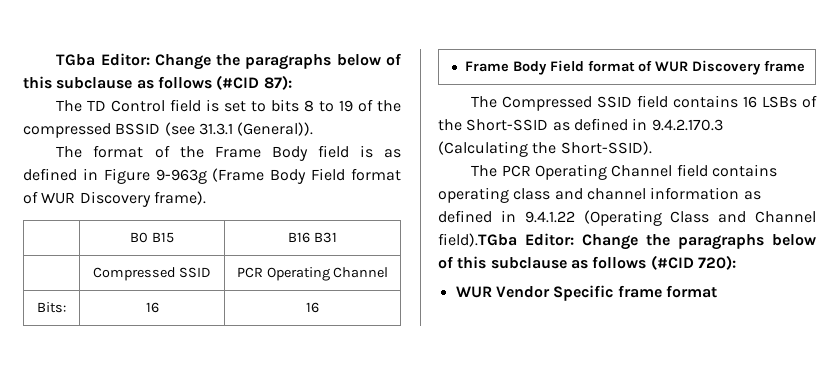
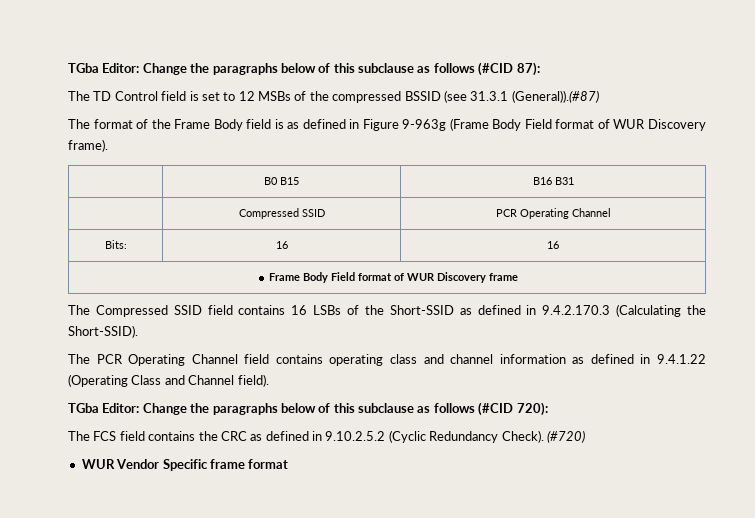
- The TD Control field is set to bits 8 to 19 of the compressed BSSID (see 31.3.1 (General)).
+ The TD Control field is set to 12 MSBs of the compressed BSSID (see 31.3.1 (General)).(#87)
- The PCR Operating Channel field contains operating class and channel information as defined in 9.4.1.22 (Operating Class and Channel field).TGba Editor: Change the paragraphs below of this subclause as follows (#CID 720):
+ The PCR Operating Channel field contains operating class and channel information as defined in 9.4.1.22 (Operating Class and Channel field).
+ TGba Editor: Change the paragraphs below of this subclause as follows (#CID 720):
+ The FCS field contains the CRC as defined in 9.10.2.5.2 (Cyclic Redundancy Check). (#720)

